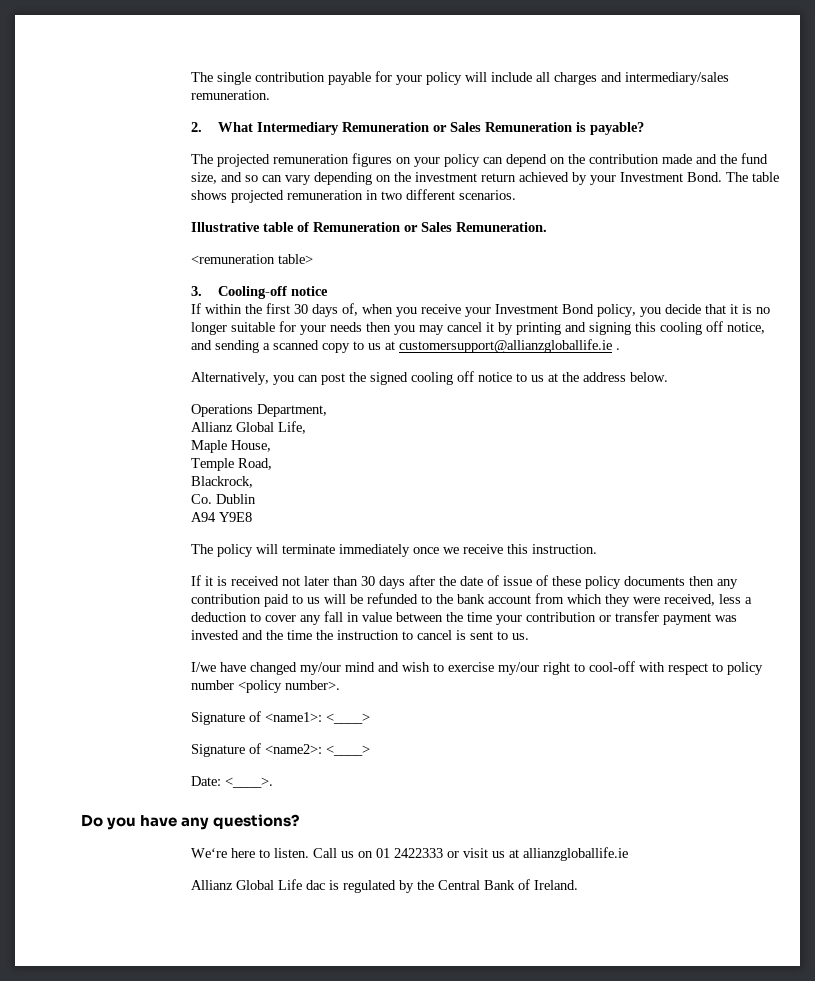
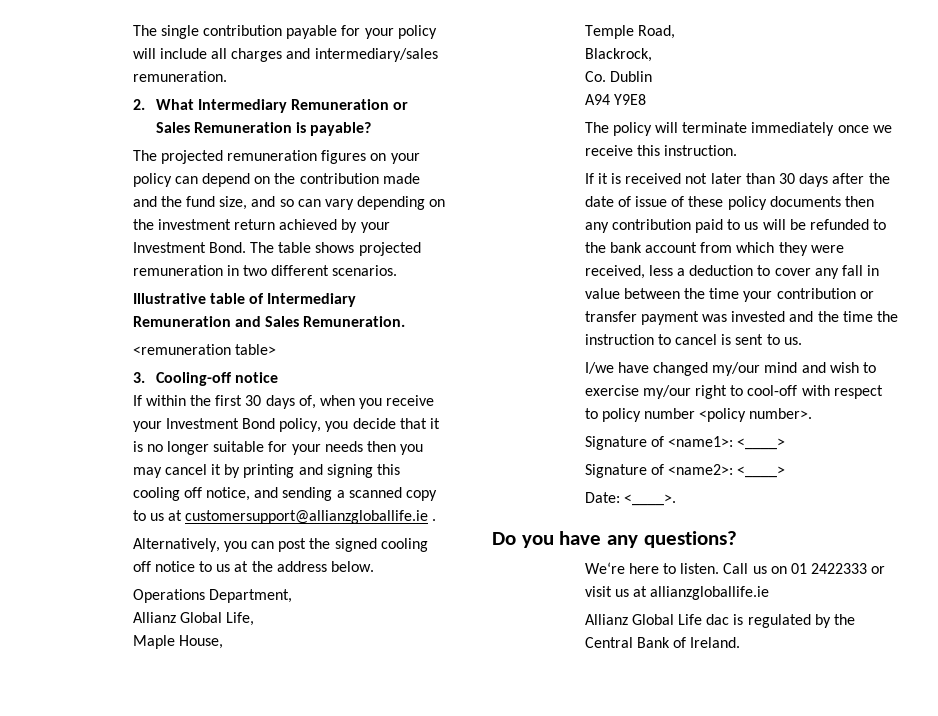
- Illustrative table of Remuneration or Sales Remuneration.
+ Illustrative table of Intermediary Remuneration and Sales Remuneration.

